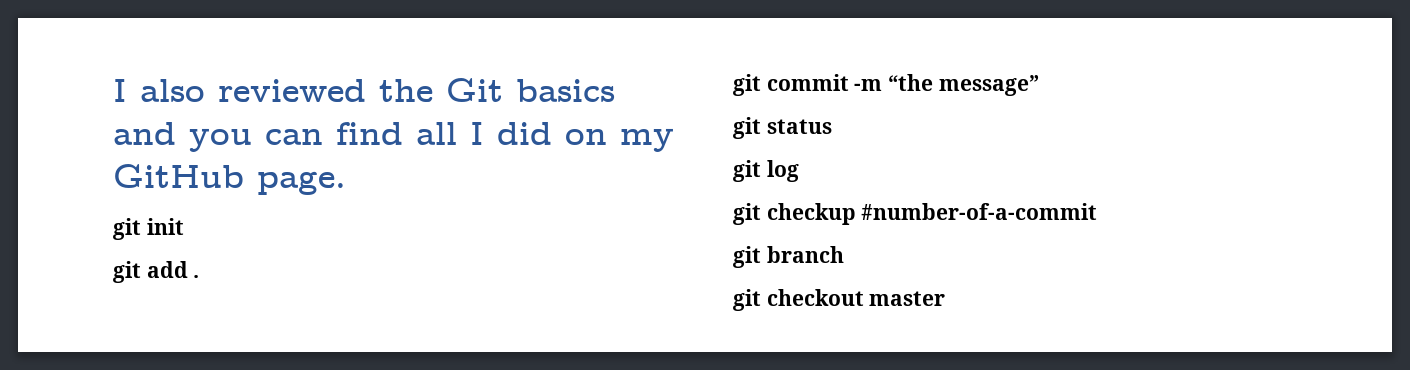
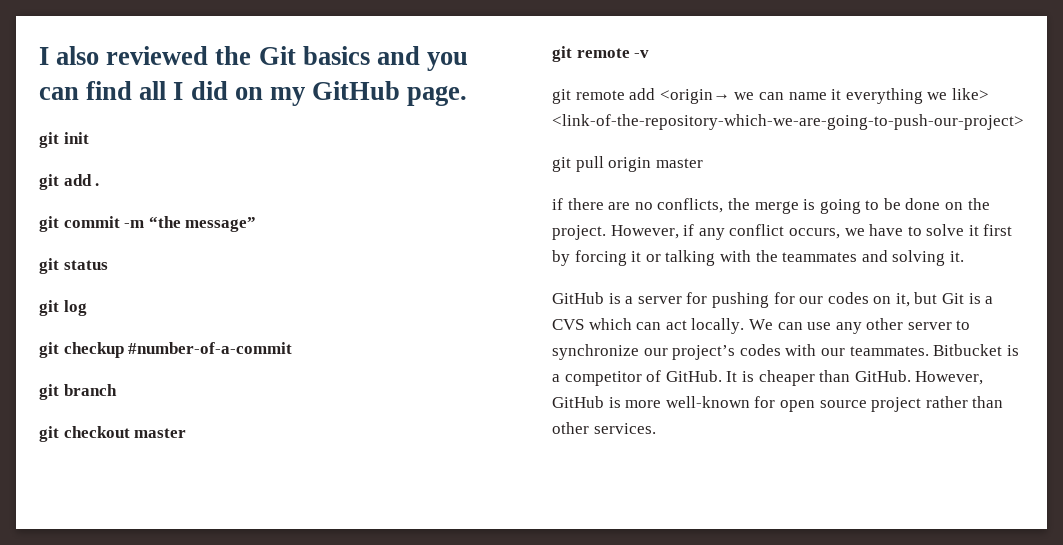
+ git remote -v
+ git remote add <origin→ we can name it everything we like> <link-of-the-repository-which-we-are-going-to-push-our-project>
+ git pull origin master
+ if there are no conflicts, the merge is going to be done on the project. However, if any conflict occurs, we have to solve it first by forcing it or talking with the teammates and solving it.
+ GitHub is a server for pushing for our codes on it, but Git is a CVS which can act locally. We can use any other server to synchronize our project’s codes with our teammates. Bitbucket is a competitor of GitHub. It is cheaper than GitHub. However, GitHub is more well-known for open source project rather than other services.

